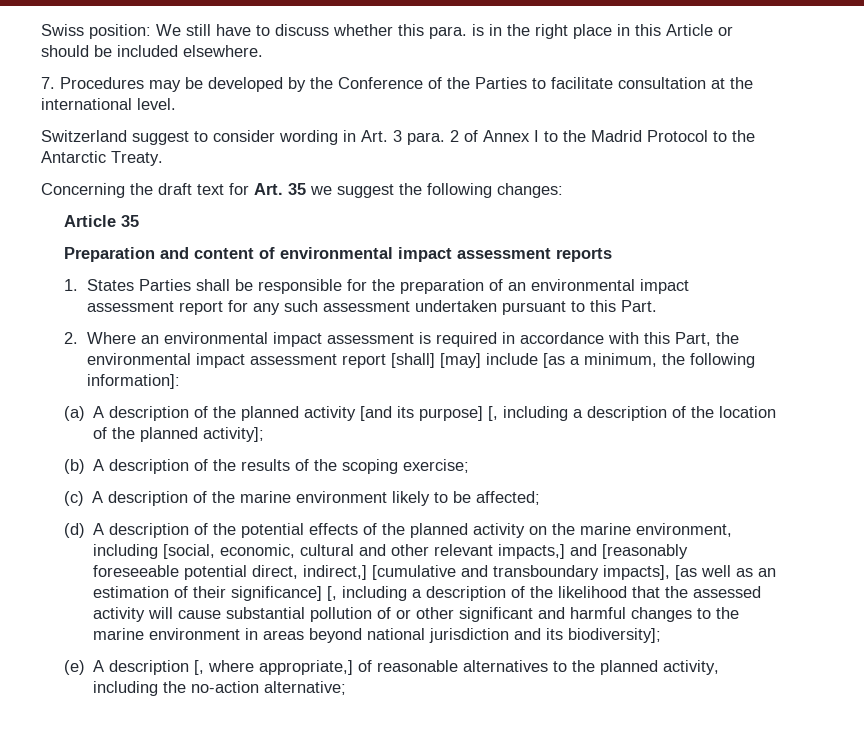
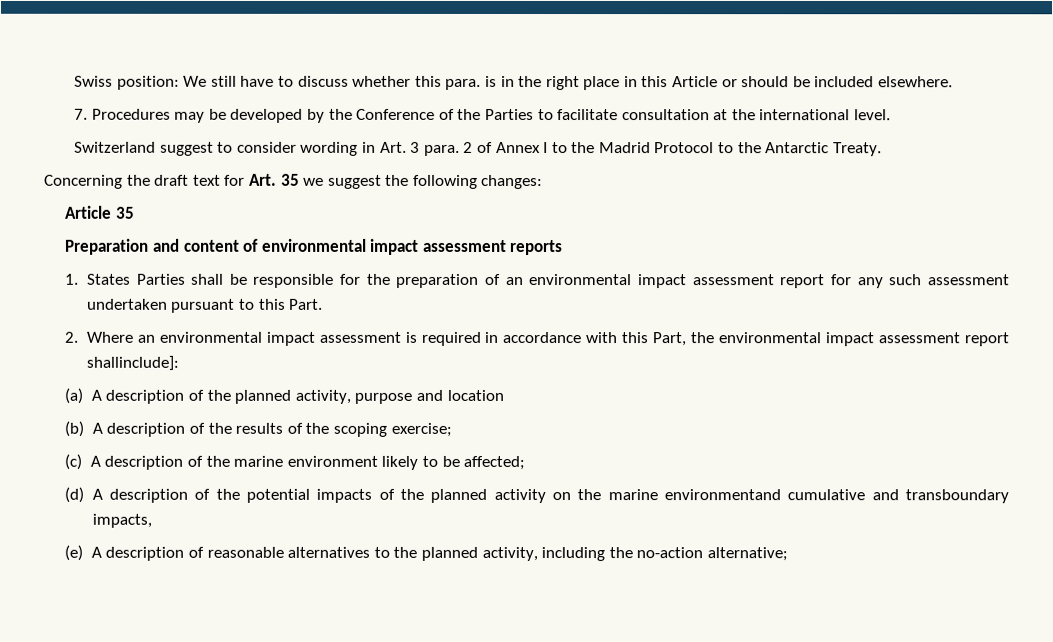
- 2. Where an environmental impact assessment is required in accordance with this Part, the environmental impact assessment report [shall] [may] include [as a minimum, the following information]:
+ 2. Where an environmental impact assessment is required in accordance with this Part, the environmental impact assessment report shallinclude]:
- (a) A description of the planned activity [and its purpose] [, including a description of the location of the planned activity];
+ (a) A description of the planned activity, purpose and location
- (d) A description of the potential effects of the planned activity on the marine environment, including [social, economic, cultural and other relevant impacts,] and [reasonably foreseeable potential direct, indirect,] [cumulative and transboundary impacts], [as well as an estimation of their significance] [, including a description of the likelihood that the assessed activity will cause substantial pollution of or other significant and harmful changes to the marine environment in areas beyond national jurisdiction and its biodiversity];
+ (d) A description of the potential impacts of the planned activity on the marine environmentand cumulative and transboundary impacts,
- (e) A description [, where appropriate,] of reasonable alternatives to the planned activity, including the no-action alternative;
+ (e) A description of reasonable alternatives to the planned activity, including the no-action alternative;

